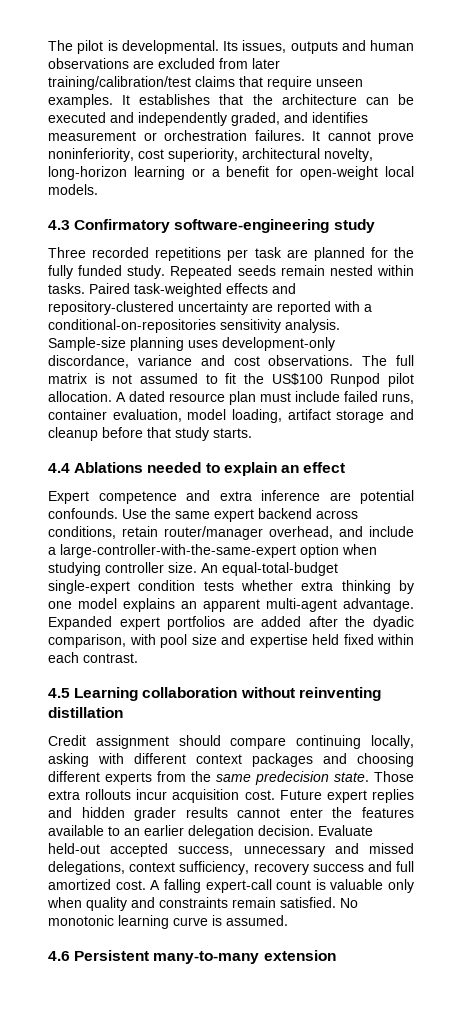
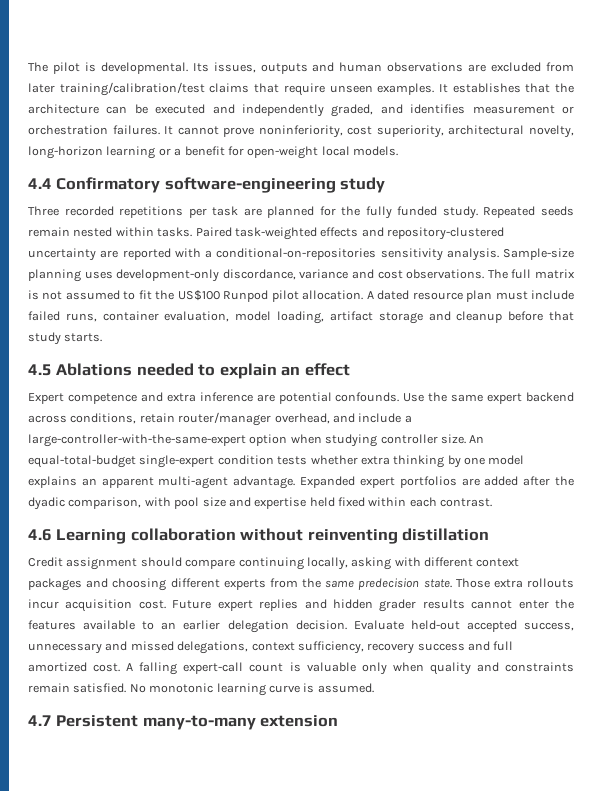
- 4.3 Confirmatory software-engineering study
+ 4.4 Confirmatory software-engineering study
- 4.4 Ablations needed to explain an effect
+ 4.5 Ablations needed to explain an effect
- 4.5 Learning collaboration without reinventing distillation
+ 4.6 Learning collaboration without reinventing distillation
- 4.6 Persistent many-to-many extension
+ 4.7 Persistent many-to-many extension

